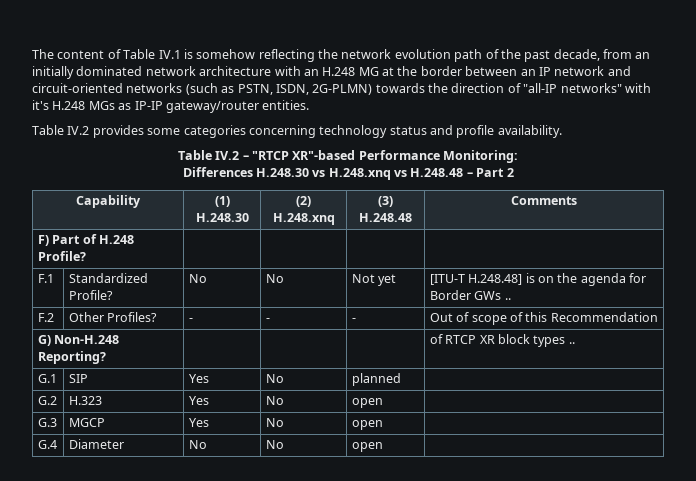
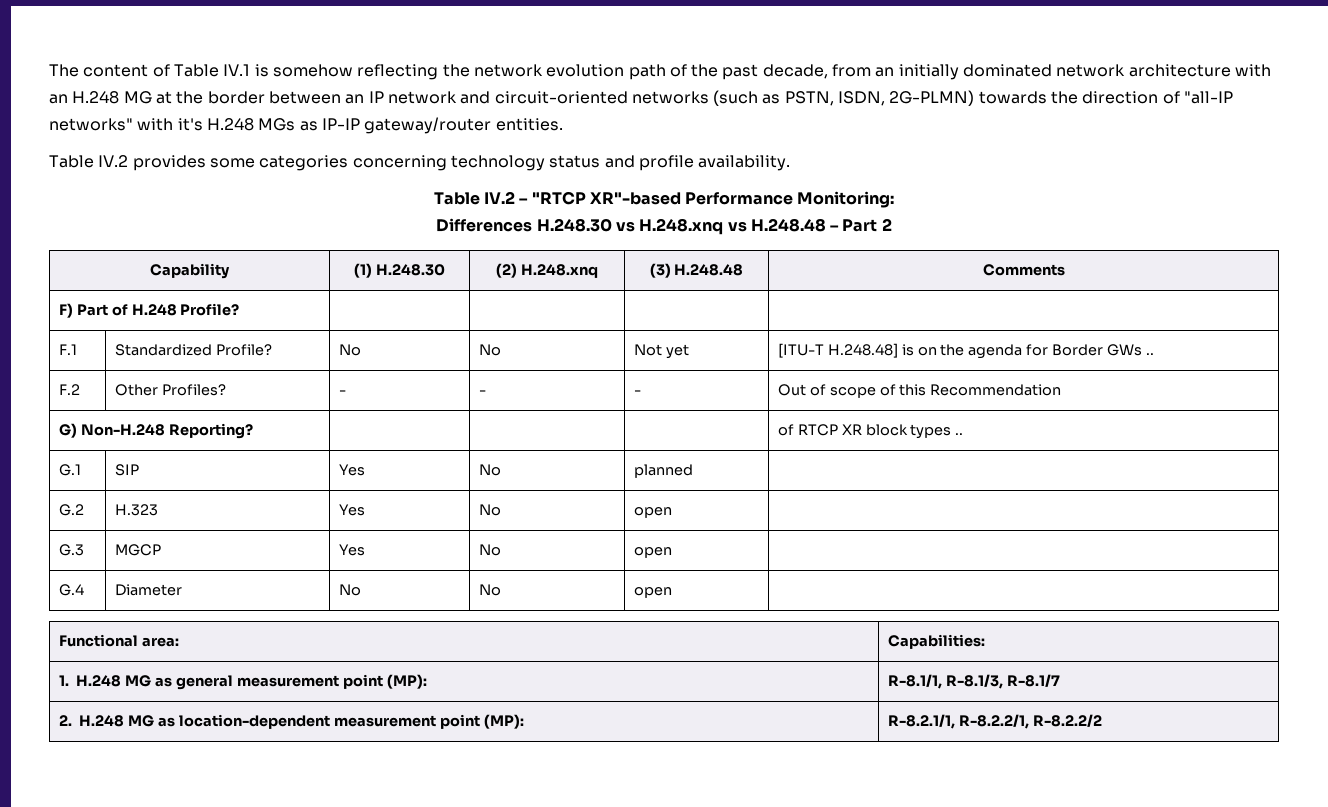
+ Functional area: | Capabilities:
+ 1. H.248 MG as general measurement point (MP): | R-8.1/1, R-8.1/3, R-8.1/7
+ 2. H.248 MG as location-dependent measurement point (MP): | R-8.2.1/1, R-8.2.2/1, R-8.2.2/2

